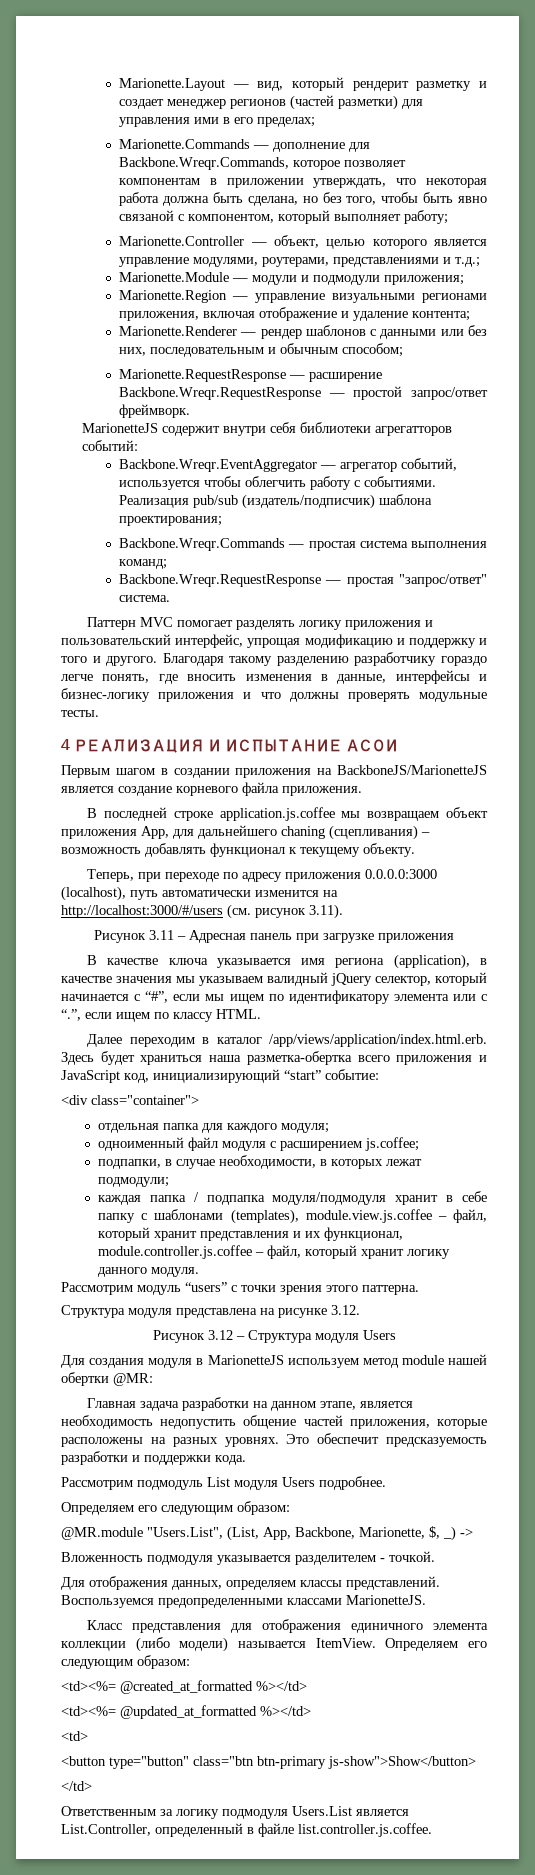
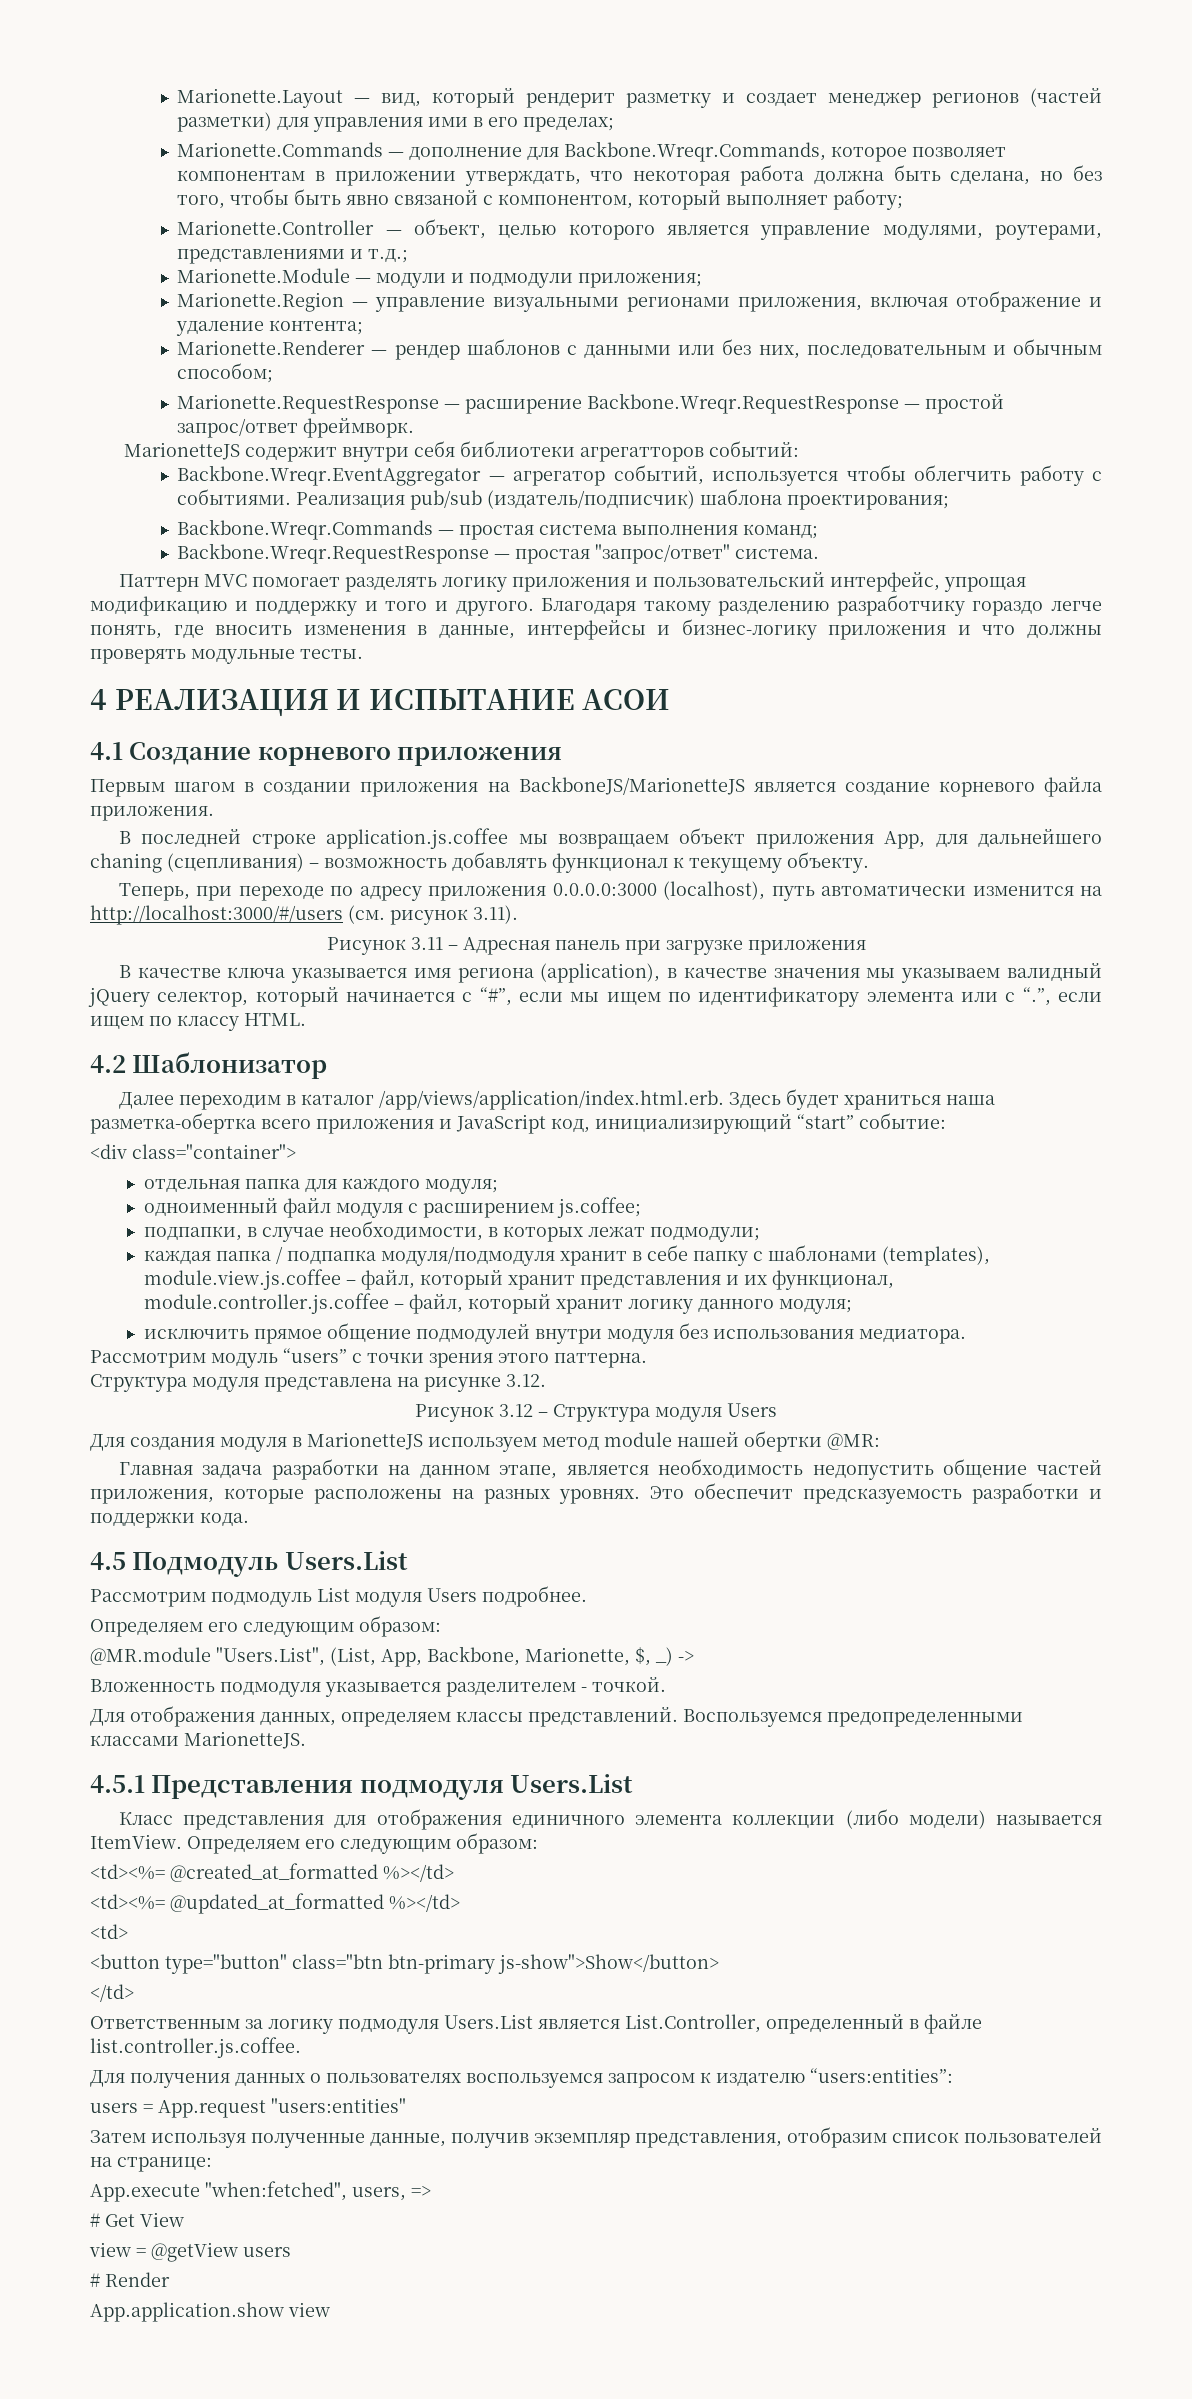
+ 4.1 Создание корневого приложения
+ 4.2 Шаблонизатор
- каждая папка / подпапка модуля/подмодуля хранит в себе папку с шаблонами (templates), module.view.js.coffee – файл, который хранит представления и их функционал, module.controller.js.coffee – файл, который хранит логику данного модуля.
+ каждая папка / подпапка модуля/подмодуля хранит в себе папку с шаблонами (templates), module.view.js.coffee – файл, который хранит представления и их функционал, module.controller.js.coffee – файл, который хранит логику данного модуля;
+ исключить прямое общение подмодулей внутри модуля без использования медиатора.
+ 4.5 Подмодуль Users.List
+ 4.5.1 Представления подмодуля Users.List
+ Для получения данных о пользователях воспользуемся запросом к издателю “users:entities”:
+ users = App.request "users:entities"
+ Затем используя полученные данные, получив экземпляр представления, отобразим список пользователей на странице:
+ App.execute "when:fetched", users, =>
+ # Get View
+ view = @getView users
+ # Render
+ App.application.show view

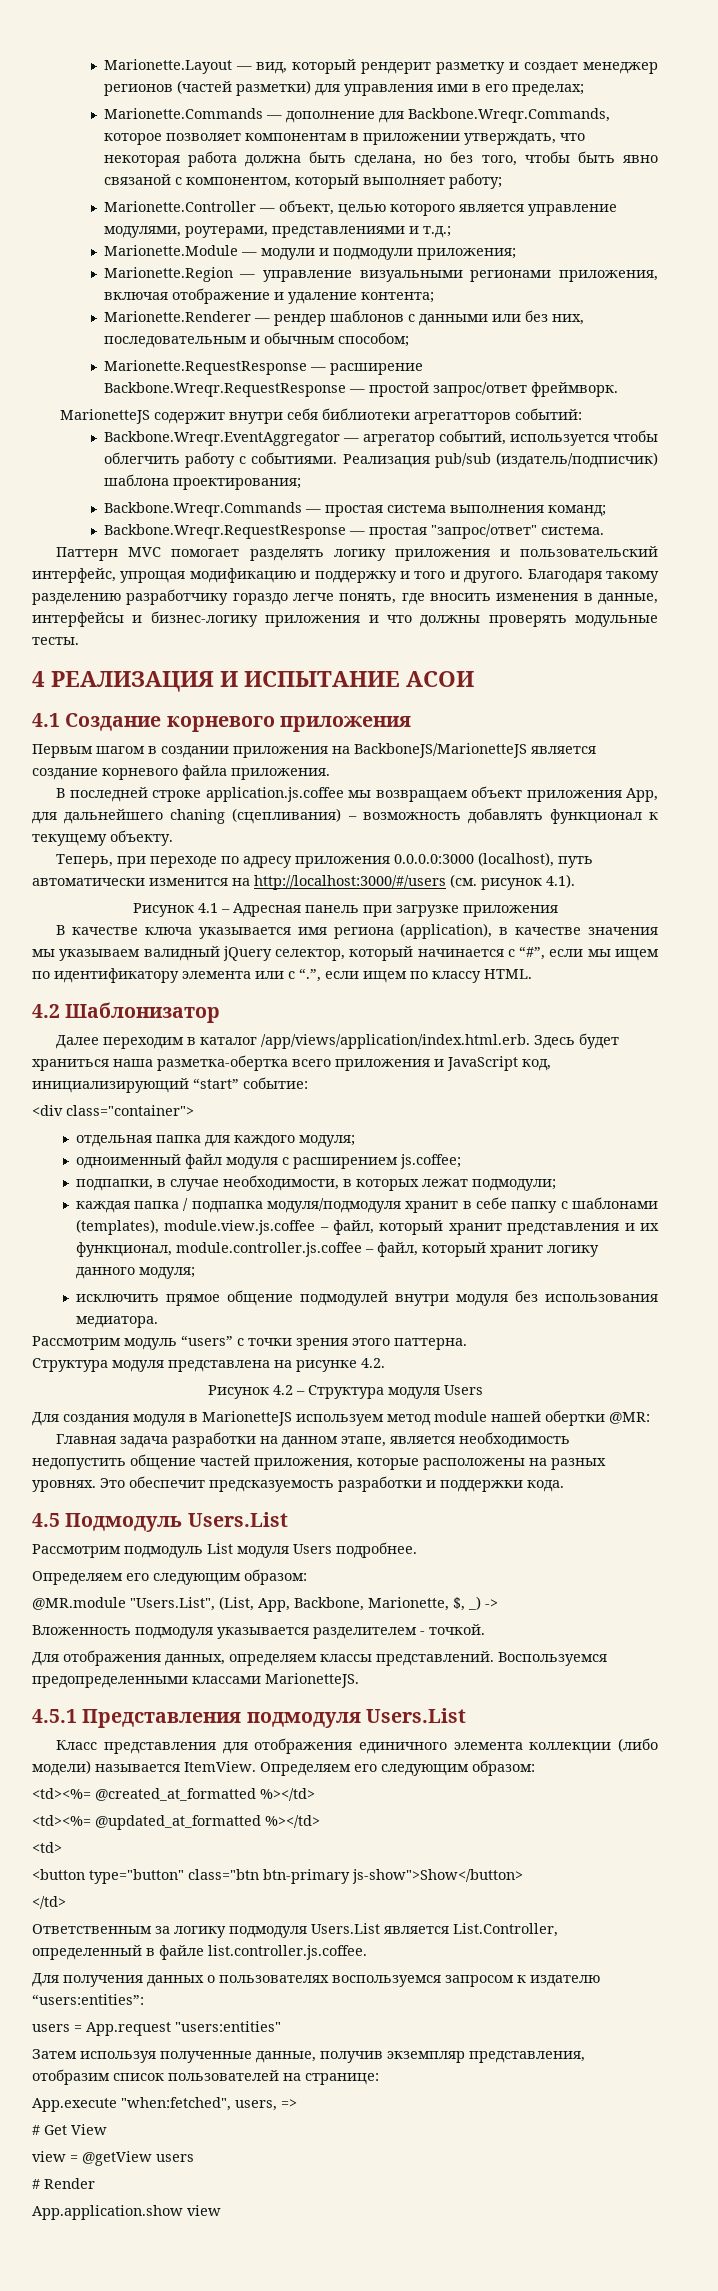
- Теперь, при переходе по адресу приложения 0.0.0.0:3000 (localhost), путь автоматически изменится на http://localhost:3000/#/users (см. рисунок 3.11).
- Рисунок 3.11 – Адресная панель при загрузке приложения
+ Теперь, при переходе по адресу приложения 0.0.0.0:3000 (localhost), путь автоматически изменится на http://localhost:3000/#/users (см. рисунок 4.1).
+ Рисунок 4.1 – Адресная панель при загрузке приложения
- Структура модуля представлена на рисунке 3.12.
- Рисунок 3.12 – Структура модуля Users
+ Структура модуля представлена на рисунке 4.2.
+ Рисунок 4.2 – Структура модуля Users

